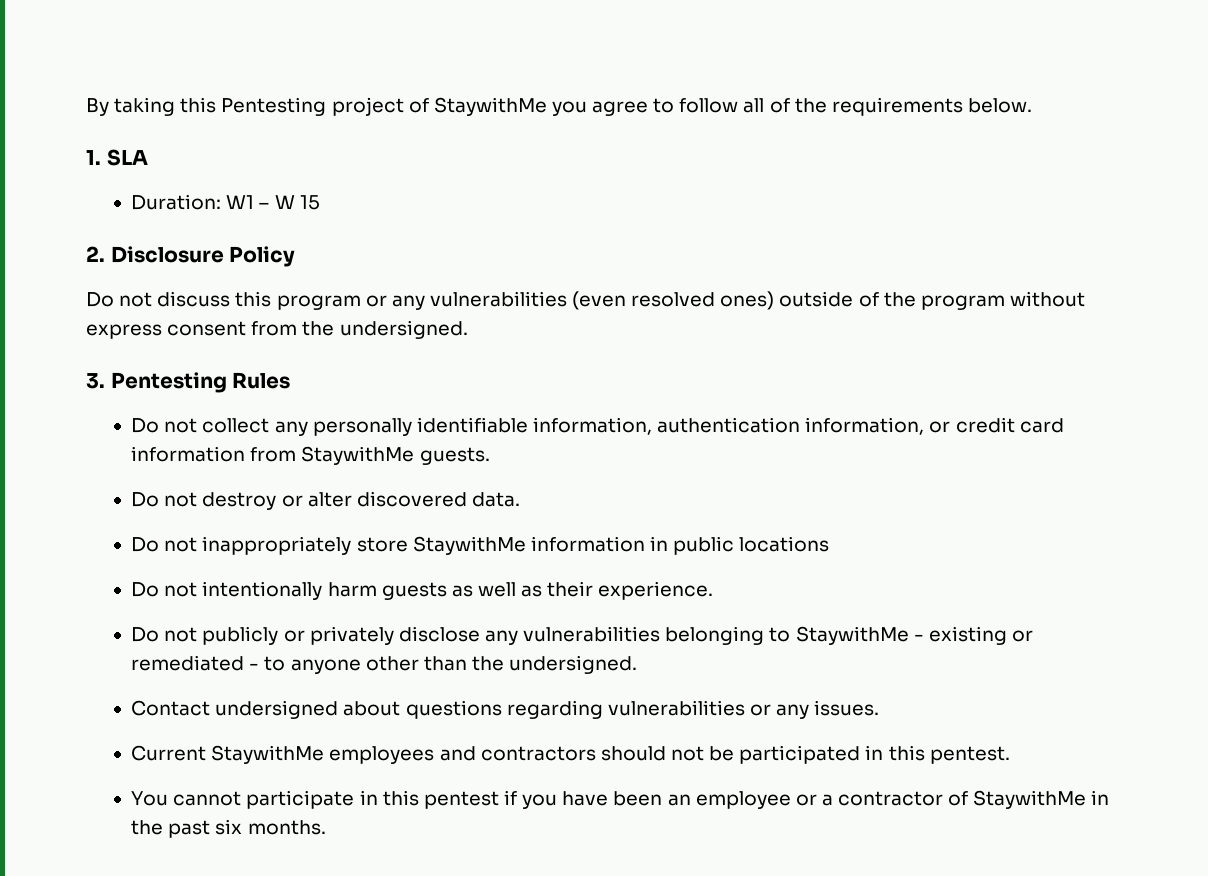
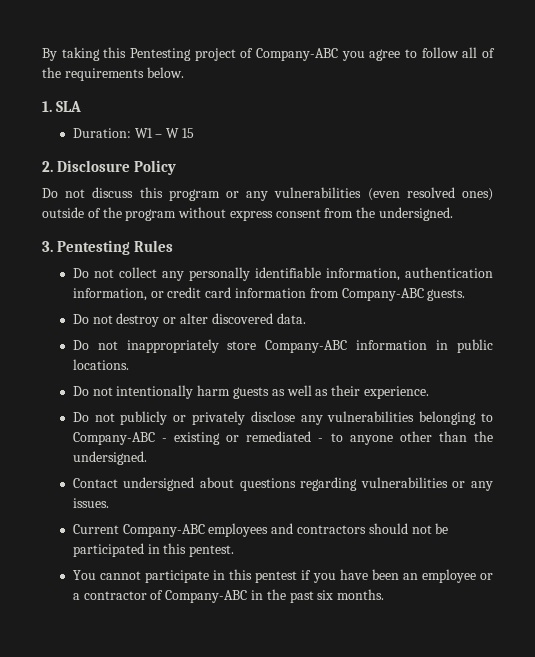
- By taking this Pentesting project of StaywithMe you agree to follow all of the requirements below.
+ By taking this Pentesting project of Company-ABC you agree to follow all of the requirements below.
- Do not collect any personally identifiable information, authentication information, or credit card information from StaywithMe guests.
+ Do not collect any personally identifiable information, authentication information, or credit card information from Company-ABC guests.
- Do not inappropriately store StaywithMe information in public locations
+ Do not inappropriately store Company-ABC information in public locations.
- Do not publicly or privately disclose any vulnerabilities belonging to StaywithMe - existing or remediated - to anyone other than the undersigned.
+ Do not publicly or privately disclose any vulnerabilities belonging to Company-ABC - existing or remediated - to anyone other than the undersigned.
- Current StaywithMe employees and contractors should not be participated in this pentest.
+ Current Company-ABC employees and contractors should not be participated in this pentest.
- You cannot participate in this pentest if you have been an employee or a contractor of StaywithMe in the past six months.
+ You cannot participate in this pentest if you have been an employee or a contractor of Company-ABC in the past six months.

